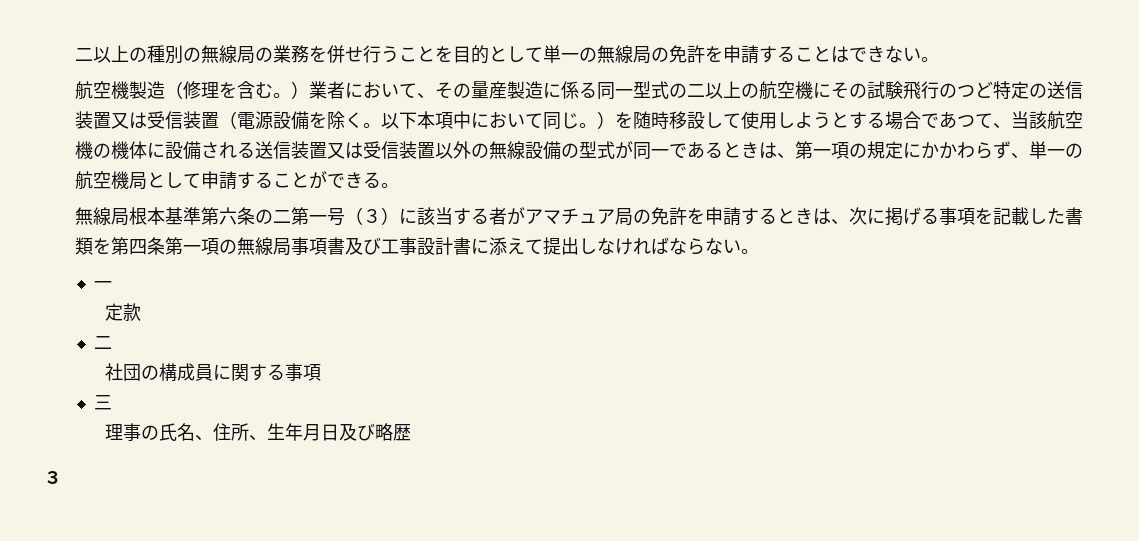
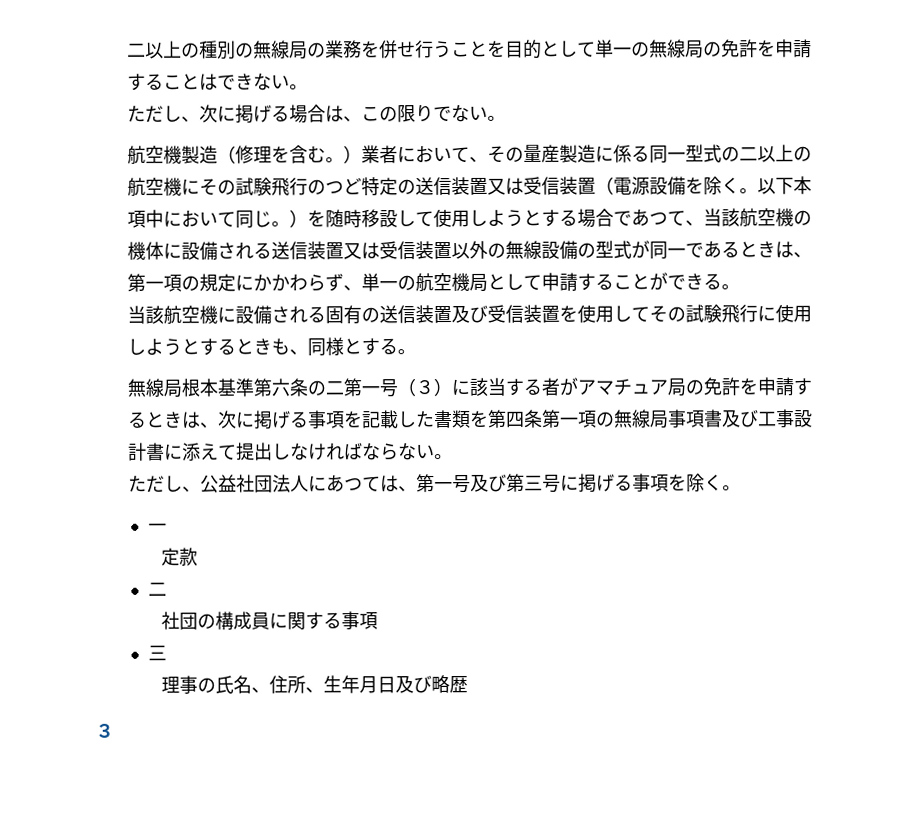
+ ただし、次に掲げる場合は、この限りでない。
+ 当該航空機に設備される固有の送信装置及び受信装置を使用してその試験飛行に使用しようとするときも、同様とする。
+ ただし、公益社団法人にあつては、第一号及び第三号に掲げる事項を除く。

